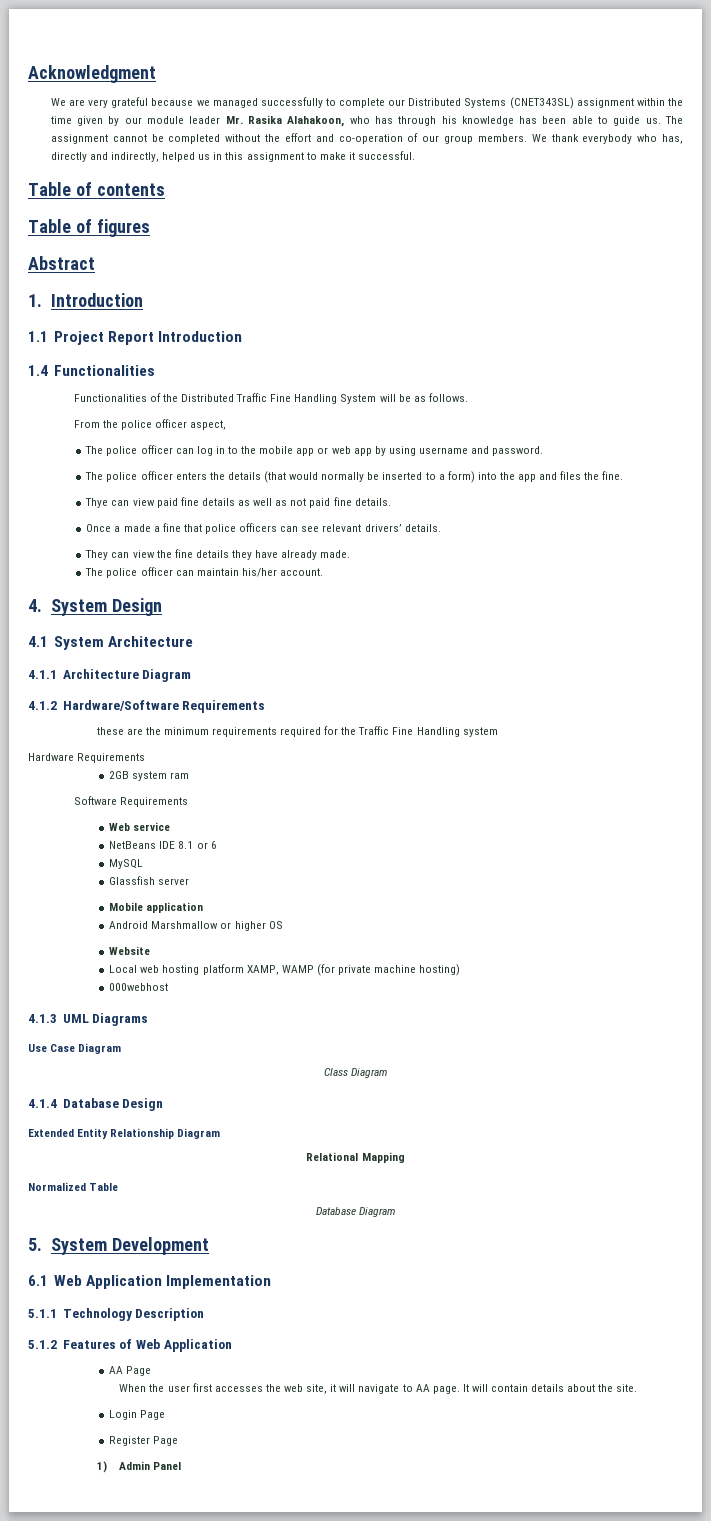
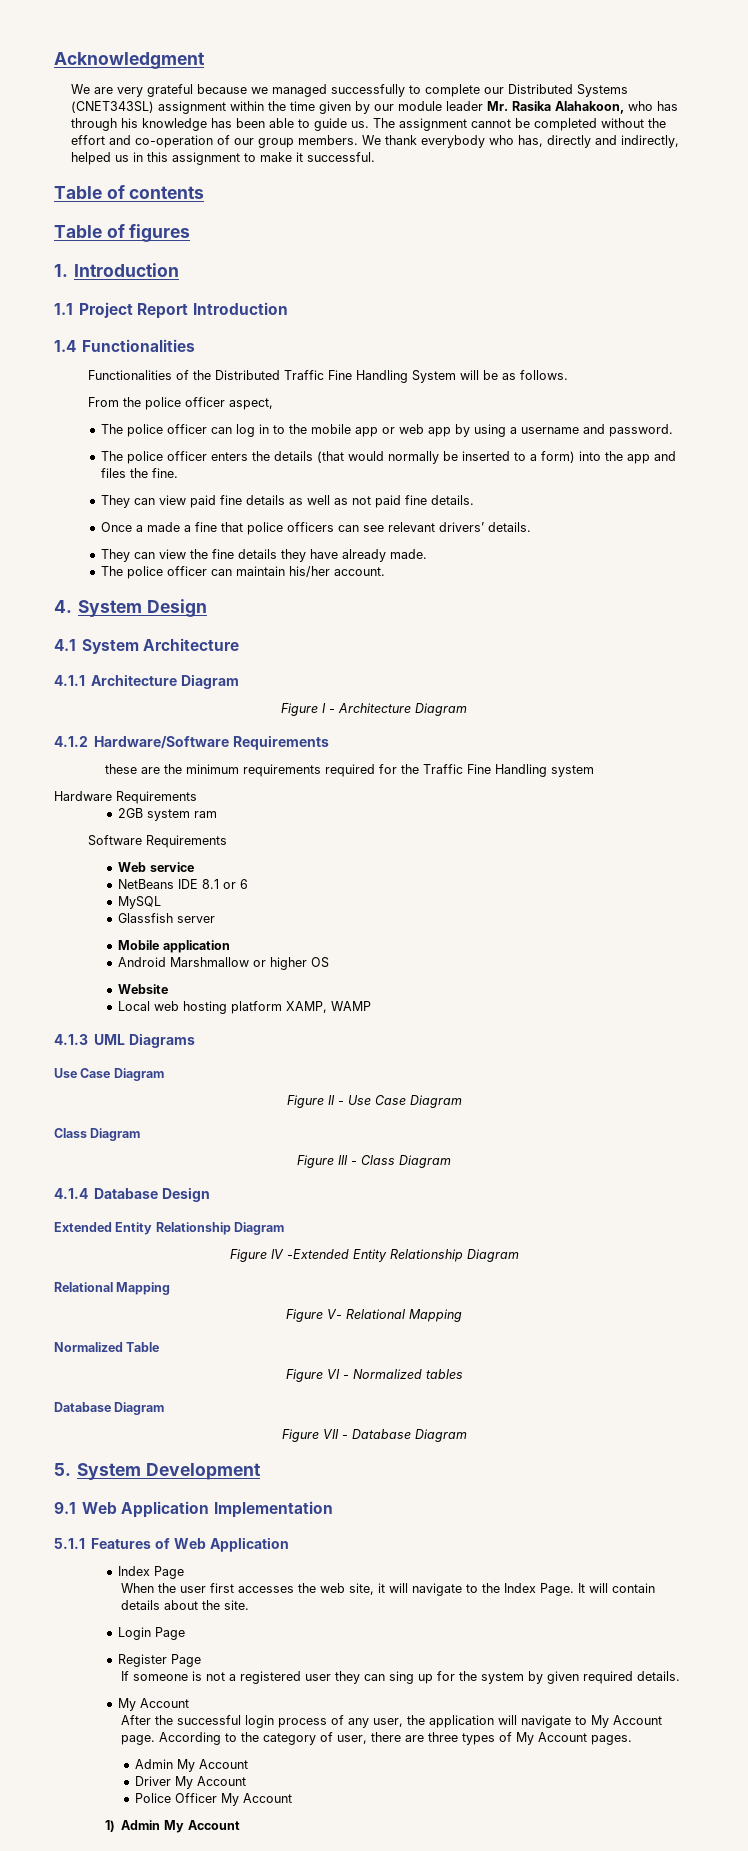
- Abstract
- The police officer can log in to the mobile app or web app by using username and password.
+ The police officer can log in to the mobile app or web app by using a username and password.
- Thye can view paid fine details as well as not paid fine details.
+ They can view paid fine details as well as not paid fine details.
+ Figure I - Architecture Diagram
- Local web hosting platform XAMP, WAMP (for private machine hosting)
- 000webhost
+ Local web hosting platform XAMP, WAMP
+ Figure II - Use Case Diagram
  Class Diagram
+ Figure III - Class Diagram
+ Figure IV -Extended Entity Relationship Diagram
  Relational Mapping
+ Figure V- Relational Mapping
  Normalized Table
+ Figure VI - Normalized tables
  Database Diagram
+ Figure VII - Database Diagram
- 6.1 Web Application Implementation
+ 9.1 Web Application Implementation
- 5.1.1 Technology Description
- 5.1.2 Features of Web Application
+ 5.1.1 Features of Web Application
- AA Page
+ Index Page
- When the user first accesses the web site, it will navigate to AA page.
+ When the user first accesses the web site, it will navigate to the Index Page.
+ If someone is not a registered user they can sing up for the system by given required details.
+ My Account
+ After the successful login process of any user, the application will navigate to My Account page. According to the category of user, there are three types of My Account pages.
+ Admin My Account
+ Driver My Account
+ Police Officer My Account
- 1) Admin Panel
+ 1) Admin My Account

